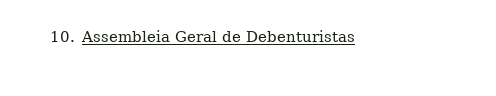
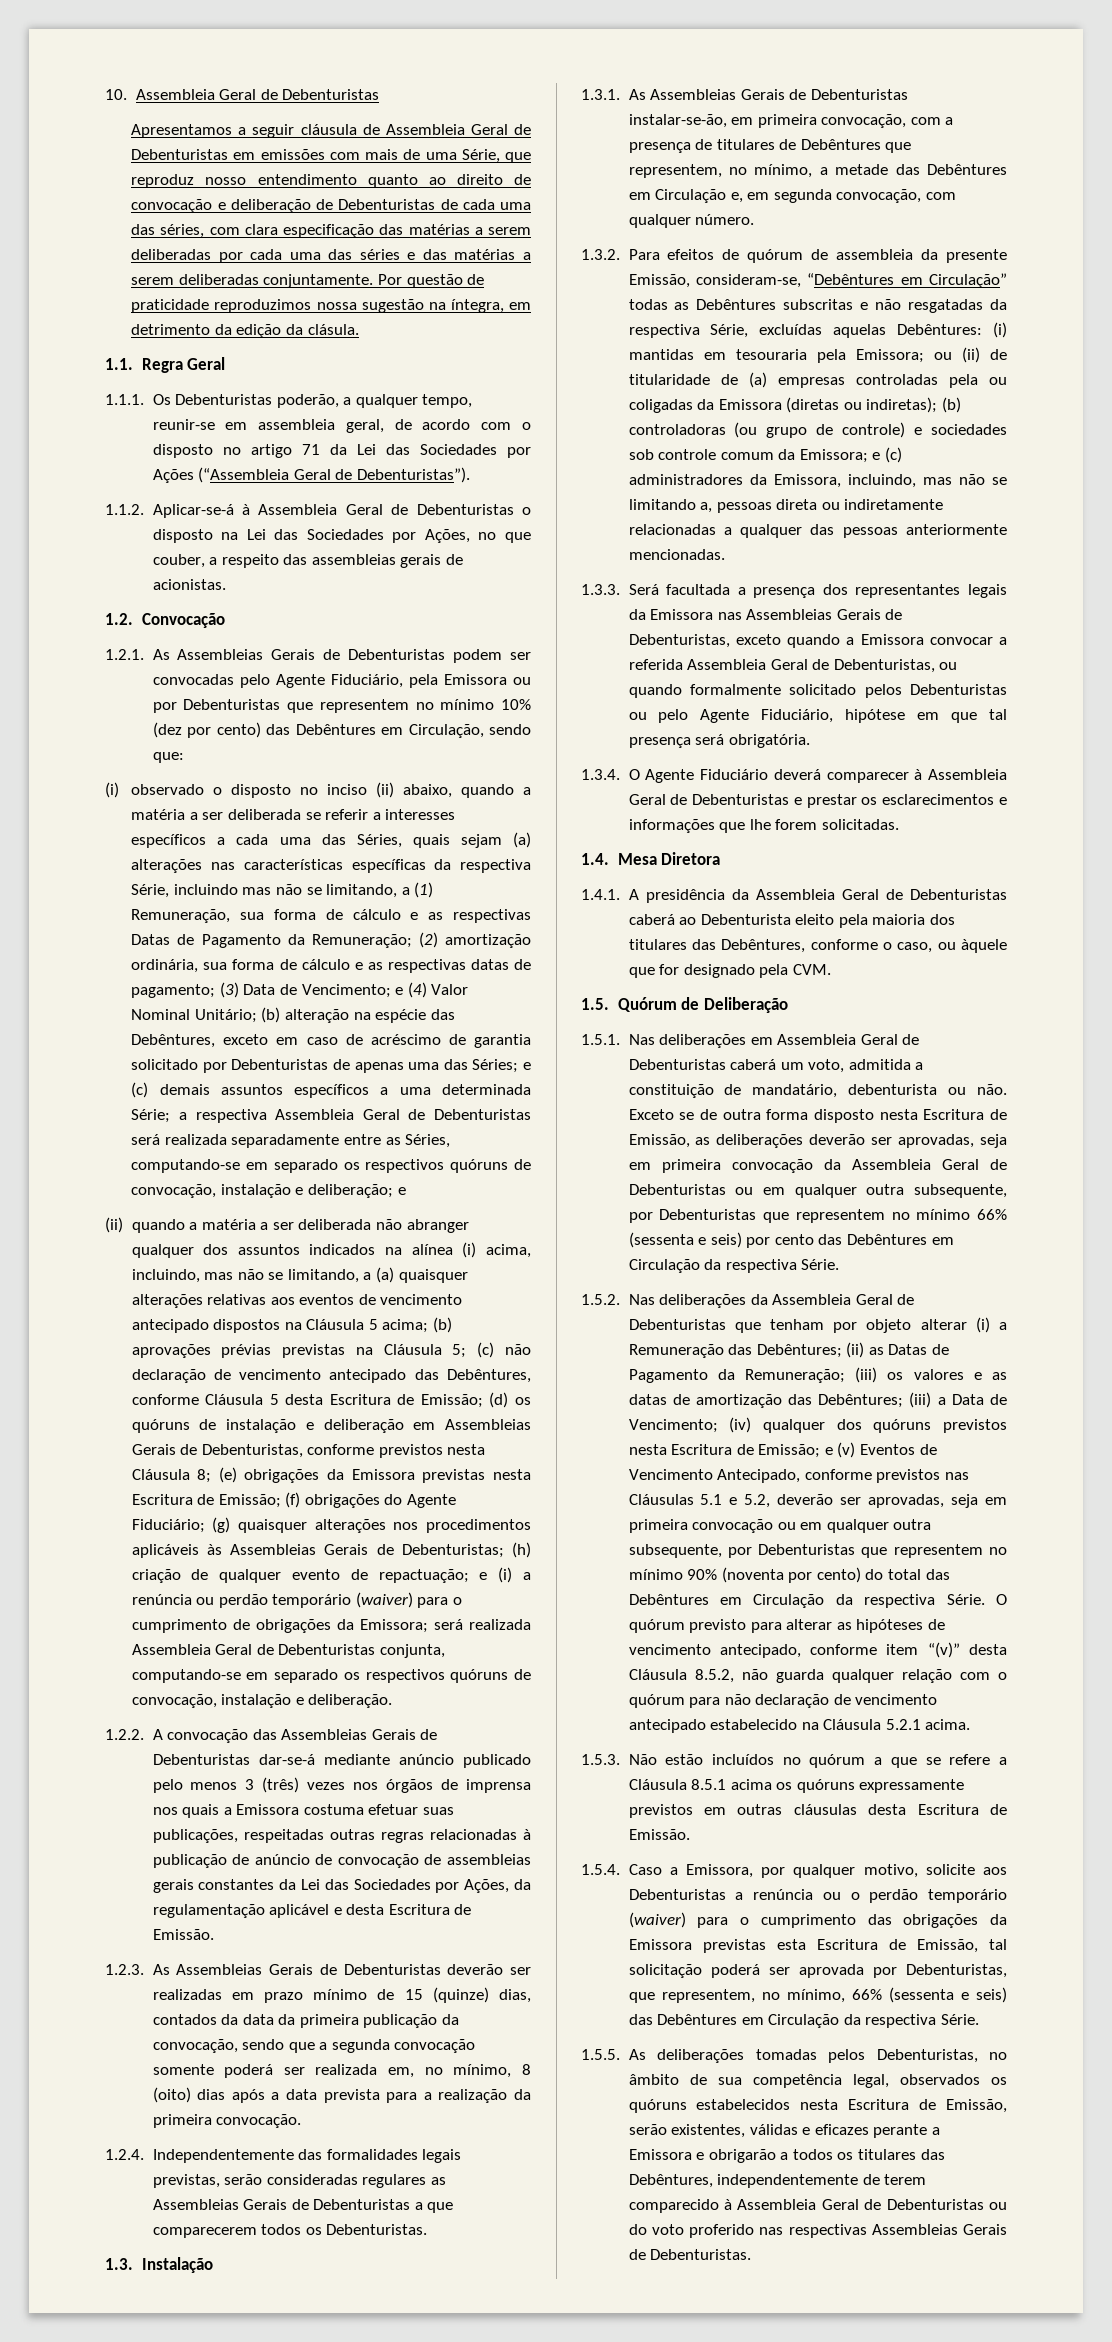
+ Apresentamos a seguir cláusula de Assembleia Geral de Debenturistas em emissões com mais de uma Série, que reproduz nosso entendimento quanto ao direito de convocação e deliberação de Debenturistas de cada uma das séries, com clara especificação das matérias a serem deliberadas por cada uma das séries e das matérias a serem deliberadas conjuntamente. Por questão de praticidade reproduzimos nossa sugestão na íntegra, em detrimento da edição da clásula.
+ 1.1. Regra Geral
+ 1.1.1. Os Debenturistas poderão, a qualquer tempo, reunir-se em assembleia geral, de acordo com o disposto no artigo 71 da Lei das Sociedades por Ações (“Assembleia Geral de Debenturistas”).
+ 1.1.2. Aplicar-se-á à Assembleia Geral de Debenturistas o disposto na Lei das Sociedades por Ações, no que couber, a respeito das assembleias gerais de acionistas.
+ 1.2. Convocação
+ 1.2.1. As Assembleias Gerais de Debenturistas podem ser convocadas pelo Agente Fiduciário, pela Emissora ou por Debenturistas que representem no mínimo 10% (dez por cento) das Debêntures em Circulação, sendo que:
+ (i) observado o disposto no inciso (ii) abaixo, quando a matéria a ser deliberada se referir a interesses específicos a cada uma das Séries, quais sejam (a) alterações nas características específicas da respectiva Série, incluindo mas não se limitando, a (1) Remuneração, sua forma de cálculo e as respectivas Datas de Pagamento da Remuneração; (2) amortização ordinária, sua forma de cálculo e as respectivas datas de pagamento; (3) Data de Vencimento; e (4) Valor Nominal Unitário; (b) alteração na espécie das Debêntures, exceto em caso de acréscimo de garantia solicitado por Debenturistas de apenas uma das Séries; e (c) demais assuntos específicos a uma determinada Série; a respectiva Assembleia Geral de Debenturistas será realizada separadamente entre as Séries, computando-se em separado os respectivos quóruns de convocação, instalação e deliberação; e
+ (ii) quando a matéria a ser deliberada não abranger qualquer dos assuntos indicados na alínea (i) acima, incluindo, mas não se limitando, a (a) quaisquer alterações relativas aos eventos de vencimento antecipado dispostos na Cláusula 5 acima; (b) aprovações prévias previstas na Cláusula 5; (c) não declaração de vencimento antecipado das Debêntures, conforme Cláusula 5 desta Escritura de Emissão; (d) os quóruns de instalação e deliberação em Assembleias Gerais de Debenturistas, conforme previstos nesta Cláusula 8; (e) obrigações da Emissora previstas nesta Escritura de Emissão; (f) obrigações do Agente Fiduciário; (g) quaisquer alterações nos procedimentos aplicáveis às Assembleias Gerais de Debenturistas; (h) criação de qualquer evento de repactuação; e (i) a renúncia ou perdão temporário (waiver) para o cumprimento de obrigações da Emissora; será realizada Assembleia Geral de Debenturistas conjunta, computando-se em separado os respectivos quóruns de convocação, instalação e deliberação.
+ 1.2.2. A convocação das Assembleias Gerais de Debenturistas dar-se-á mediante anúncio publicado pelo menos 3 (três) vezes nos órgãos de imprensa nos quais a Emissora costuma efetuar suas publicações, respeitadas outras regras relacionadas à publicação de anúncio de convocação de assembleias gerais constantes da Lei das Sociedades por Ações, da regulamentação aplicável e desta Escritura de Emissão.
+ 1.2.3. As Assembleias Gerais de Debenturistas deverão ser realizadas em prazo mínimo de 15 (quinze) dias, contados da data da primeira publicação da convocação, sendo que a segunda convocação somente poderá ser realizada em, no mínimo, 8 (oito) dias após a data prevista para a realização da primeira convocação.
+ 1.2.4. Independentemente das formalidades legais previstas, serão consideradas regulares as Assembleias Gerais de Debenturistas a que comparecerem todos os Debenturistas.
+ 1.3. Instalação
+ 1.3.1. As Assembleias Gerais de Debenturistas instalar-se-ão, em primeira convocação, com a presença de titulares de Debêntures que representem, no mínimo, a metade das Debêntures em Circulação e, em segunda convocação, com qualquer número.
+ 1.3.2. Para efeitos de quórum de assembleia da presente Emissão, consideram-se, “Debêntures em Circulação” todas as Debêntures subscritas e não resgatadas da respectiva Série, excluídas aquelas Debêntures: (i) mantidas em tesouraria pela Emissora; ou (ii) de titularidade de (a) empresas controladas pela ou coligadas da Emissora (diretas ou indiretas); (b) controladoras (ou grupo de controle) e sociedades sob controle comum da Emissora; e (c) administradores da Emissora, incluindo, mas não se limitando a, pessoas direta ou indiretamente relacionadas a qualquer das pessoas anteriormente mencionadas.
+ 1.3.3. Será facultada a presença dos representantes legais da Emissora nas Assembleias Gerais de Debenturistas, exceto quando a Emissora convocar a referida Assembleia Geral de Debenturistas, ou quando formalmente solicitado pelos Debenturistas ou pelo Agente Fiduciário, hipótese em que tal presença será obrigatória.
+ 1.3.4. O Agente Fiduciário deverá comparecer à Assembleia Geral de Debenturistas e prestar os esclarecimentos e informações que lhe forem solicitadas.
+ 1.4. Mesa Diretora
+ 1.4.1. A presidência da Assembleia Geral de Debenturistas caberá ao Debenturista eleito pela maioria dos titulares das Debêntures, conforme o caso, ou àquele que for designado pela CVM.
+ 1.5. Quórum de Deliberação
+ 1.5.1. Nas deliberações em Assembleia Geral de Debenturistas caberá um voto, admitida a constituição de mandatário, debenturista ou não. Exceto se de outra forma disposto nesta Escritura de Emissão, as deliberações deverão ser aprovadas, seja em primeira convocação da Assembleia Geral de Debenturistas ou em qualquer outra subsequente, por Debenturistas que representem no mínimo 66% (sessenta e seis) por cento das Debêntures em Circulação da respectiva Série.
+ 1.5.2. Nas deliberações da Assembleia Geral de Debenturistas que tenham por objeto alterar (i) a Remuneração das Debêntures; (ii) as Datas de Pagamento da Remuneração; (iii) os valores e as datas de amortização das Debêntures; (iii) a Data de Vencimento; (iv) qualquer dos quóruns previstos nesta Escritura de Emissão; e (v) Eventos de Vencimento Antecipado, conforme previstos nas Cláusulas 5.1 e 5.2, deverão ser aprovadas, seja em primeira convocação ou em qualquer outra subsequente, por Debenturistas que representem no mínimo 90% (noventa por cento) do total das Debêntures em Circulação da respectiva Série. O quórum previsto para alterar as hipóteses de vencimento antecipado, conforme item “(v)” desta Cláusula 8.5.2, não guarda qualquer relação com o quórum para não declaração de vencimento antecipado estabelecido na Cláusula 5.2.1 acima.
+ 1.5.3. Não estão incluídos no quórum a que se refere a Cláusula 8.5.1 acima os quóruns expressamente previstos em outras cláusulas desta Escritura de Emissão.
+ 1.5.4. Caso a Emissora, por qualquer motivo, solicite aos Debenturistas a renúncia ou o perdão temporário (waiver) para o cumprimento das obrigações da Emissora previstas esta Escritura de Emissão, tal solicitação poderá ser aprovada por Debenturistas, que representem, no mínimo, 66% (sessenta e seis) das Debêntures em Circulação da respectiva Série.
+ 1.5.5. As deliberações tomadas pelos Debenturistas, no âmbito de sua competência legal, observados os quóruns estabelecidos nesta Escritura de Emissão, serão existentes, válidas e eficazes perante a Emissora e obrigarão a todos os titulares das Debêntures, independentemente de terem comparecido à Assembleia Geral de Debenturistas ou do voto proferido nas respectivas Assembleias Gerais de Debenturistas.

